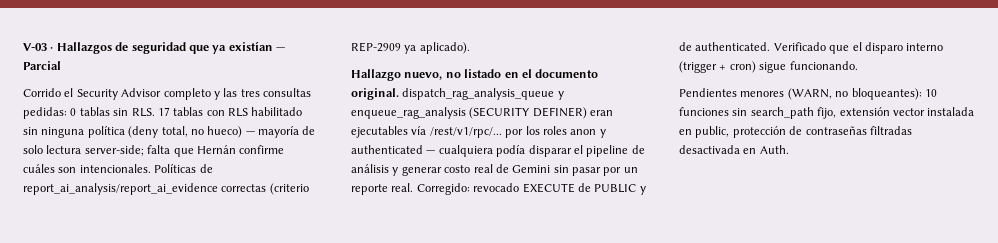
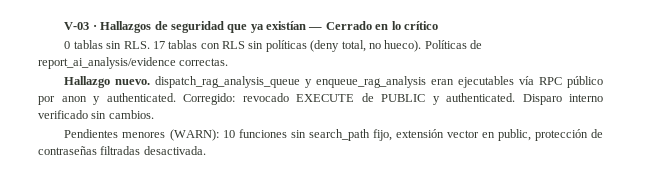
- V-03 · Hallazgos de seguridad que ya existían — Parcial
- Corrido el Security Advisor completo y las tres consultas pedidas: 0 tablas sin RLS. 17 tablas con RLS habilitado sin ninguna política (deny total, no hueco) — mayoría de solo lectura server-side; falta que Hernán confirme cuáles son intencionales. Políticas de report_ai_analysis/report_ai_evidence correctas (criterio REP-2909 ya aplicado).
- Hallazgo nuevo, no listado en el documento original. dispatch_rag_analysis_queue y enqueue_rag_analysis (SECURITY DEFINER) eran ejecutables vía /rest/v1/rpc/... por los roles anon y authenticated — cualquiera podía disparar el pipeline de análisis y generar costo real de Gemini sin pasar por un reporte real.
+ V-03 · Hallazgos de seguridad que ya existían — Cerrado en lo crítico
+ 0 tablas sin RLS. 17 tablas con RLS sin políticas (deny total, no hueco). Políticas de report_ai_analysis/evidence correctas.
+ Hallazgo nuevo. dispatch_rag_analysis_queue y enqueue_rag_analysis eran ejecutables vía RPC público por anon y authenticated.
- Corregido: revocado EXECUTE de PUBLIC y de authenticated. Verificado que el disparo interno (trigger + cron) sigue funcionando.
+ Corregido: revocado EXECUTE de PUBLIC y authenticated. Disparo interno verificado sin cambios.
- Pendientes menores (WARN, no bloqueantes): 10 funciones sin search_path fijo, extensión vector instalada en public, protección de contraseñas filtradas desactivada en Auth.
+ Pendientes menores (WARN): 10 funciones sin search_path fijo, extensión vector en public, protección de contraseñas filtradas desactivada.

